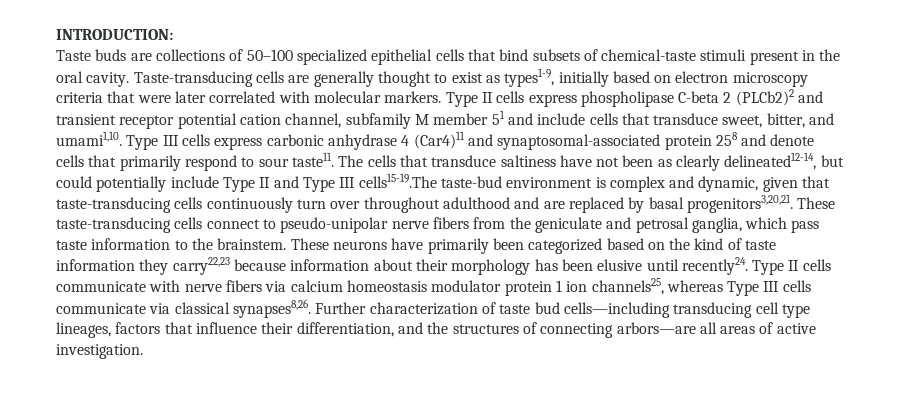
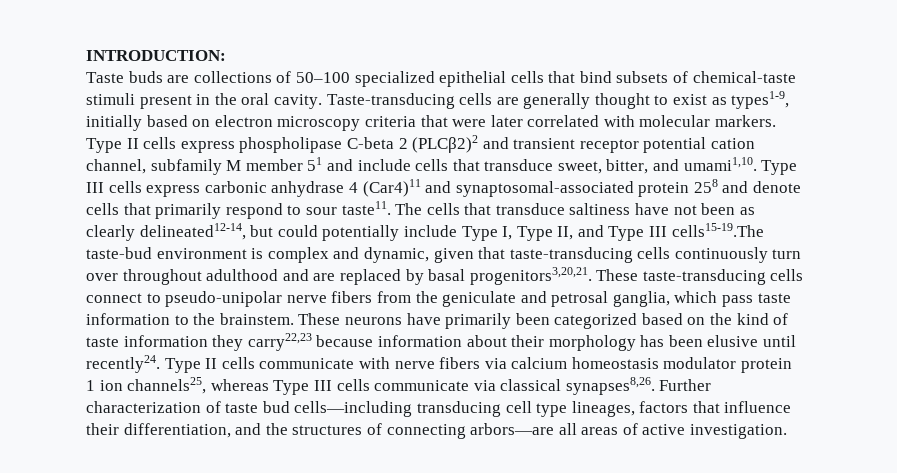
- Type II cells express phospholipase C-beta 2 (PLCb2)2 and transient receptor potential cation channel, subfamily M member 51 and include cells that transduce sweet, bitter, and umami1,10.
+ Type II cells express phospholipase C-beta 2 (PLCβ2)2 and transient receptor potential cation channel, subfamily M member 51 and include cells that transduce sweet, bitter, and umami1,10.
- The cells that transduce saltiness have not been as clearly delineated12-14, but could potentially include Type II and Type III cells15-19.The taste-bud environment is complex and dynamic, given that taste-transducing cells continuously turn over throughout adulthood and are replaced by basal progenitors3,20,21.
+ The cells that transduce saltiness have not been as clearly delineated12-14, but could potentially include Type I, Type II, and Type III cells15-19.The taste-bud environment is complex and dynamic, given that taste-transducing cells continuously turn over throughout adulthood and are replaced by basal progenitors3,20,21.

